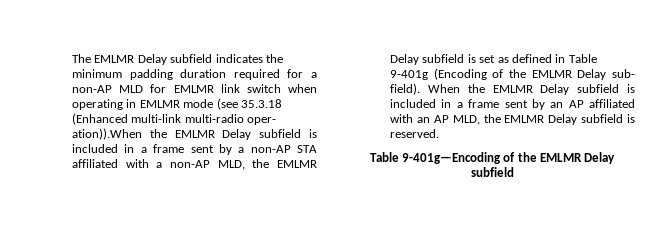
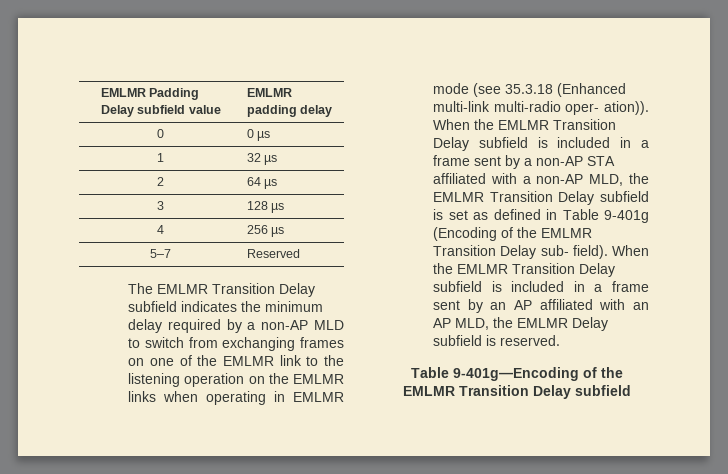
+ EMLMR Padding Delay subfield value | EMLMR padding delay
+ 0 | 0 µs
+ 1 | 32 µs
+ 2 | 64 µs
+ 3 | 128 µs
+ 4 | 256 µs
+ 5–7 | Reserved
- The EMLMR Delay subfield indicates the minimum padding duration required for a non-AP MLD for EMLMR link switch when operating in EMLMR mode (see 35.3.18 (Enhanced multi-link multi-radio oper- ation)).When the EMLMR Delay subfield is included in a frame sent by a non-AP STA affiliated with a non-AP MLD, the EMLMR Delay subfield is set as defined in Table 9-401g (Encoding of the EMLMR Delay sub- field).
+ The EMLMR Transition Delay subfield indicates the minimum delay required by a non-AP MLD to switch from exchanging frames on one of the EMLMR link to the listening operation on the EMLMR links when operating in EMLMR mode (see 35.3.18 (Enhanced multi-link multi-radio oper- ation)). When the EMLMR Transition Delay subfield is included in a frame sent by a non-AP STA affiliated with a non-AP MLD, the EMLMR Transition Delay subfield is set as defined in Table 9-401g (Encoding of the EMLMR Transition Delay sub- field).
- When the EMLMR Delay subfield is included in a frame sent by an AP affiliated with an AP MLD, the EMLMR Delay subfield is reserved.
+ When the EMLMR Transition Delay subfield is included in a frame sent by an AP affiliated with an AP MLD, the EMLMR Delay subfield is reserved.
- Table 9-401g—Encoding of the EMLMR Delay subfield
+ Table 9-401g—Encoding of the EMLMR Transition Delay subfield

